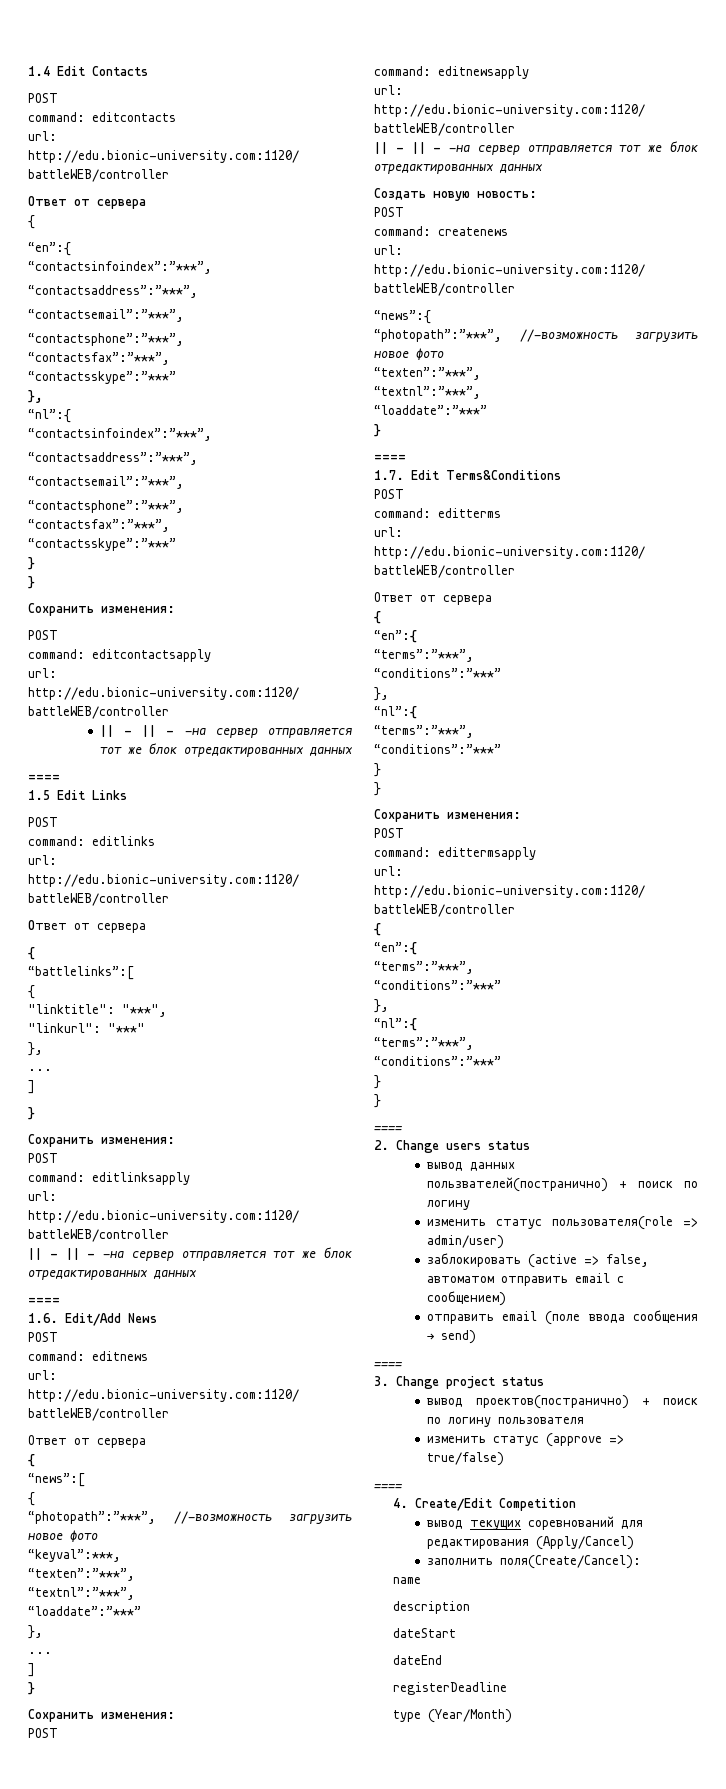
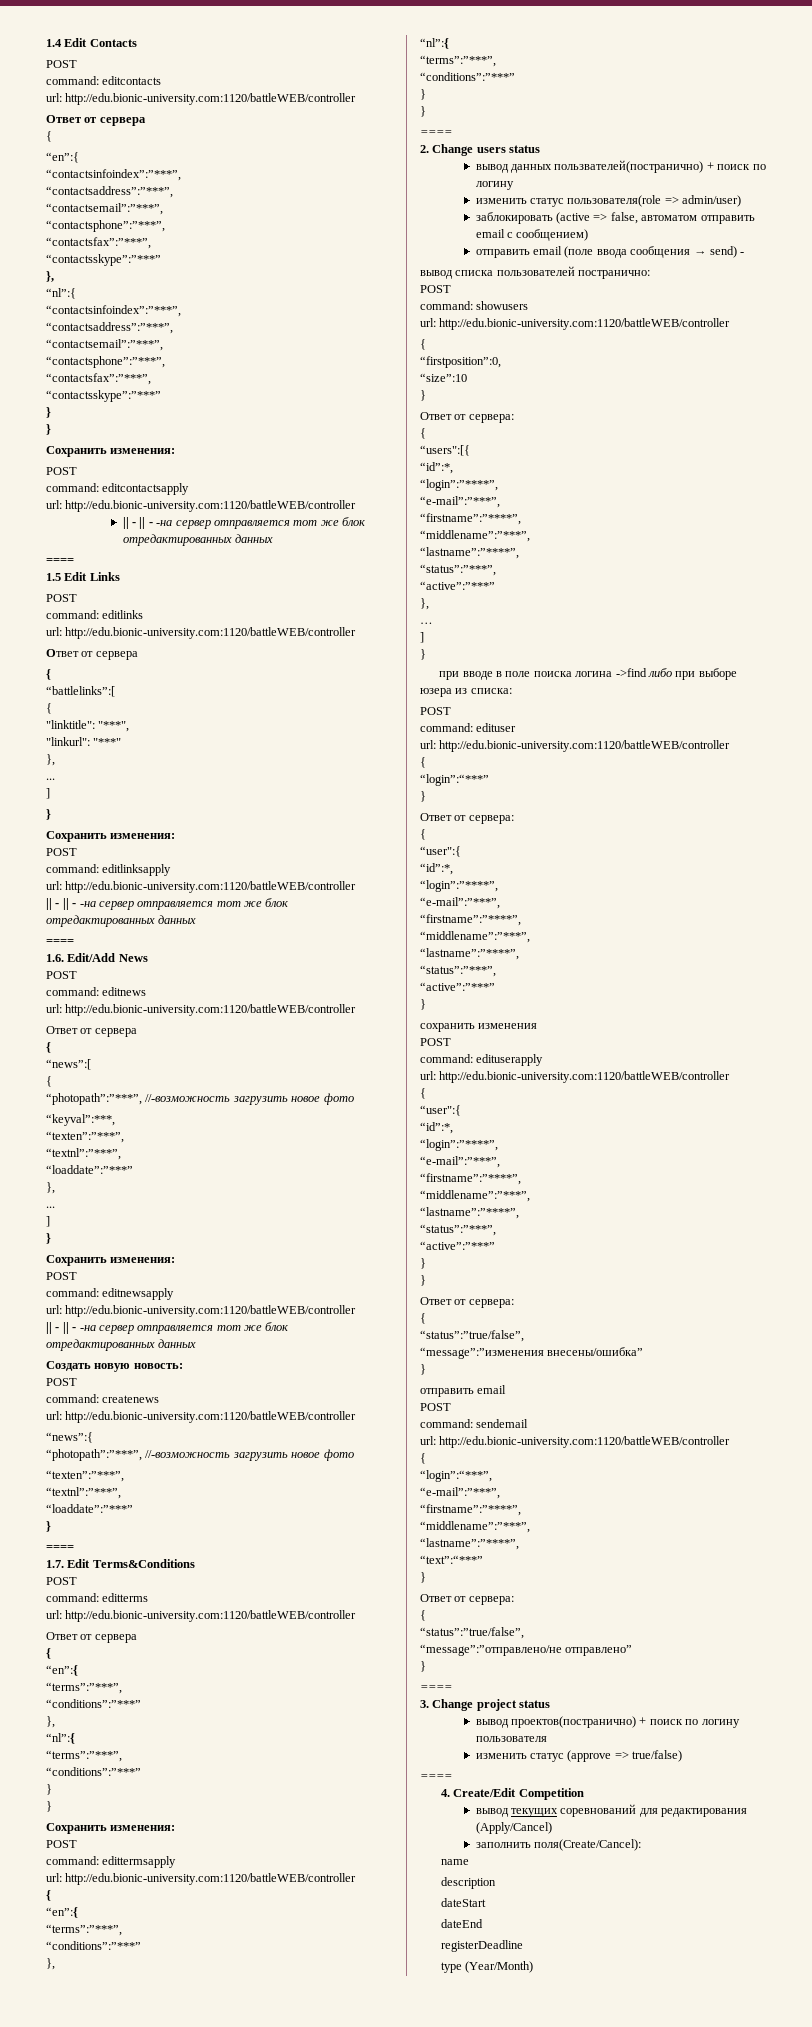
- отправить email (поле ввода сообщения → send)
+ отправить email (поле ввода сообщения → send) -
+ вывод списка пользователей постранично:
+ POST
+ command: showusers
+ url: http://edu.bionic-university.com:1120/battleWEB/controller
+ {
+ “firstposition”:0,
+ “size”:10
+ }
+ Ответ от сервера:
+ {
+ “users":[{
+ “id”:*,
+ “login”:”****”,
+ “e-mail”:”***”,
+ “firstname”:”****”,
+ “middlename”:”***”,
+ “lastname”:”****”,
+ “status”:”***”,
+ “active”:”***”
+ },
+ …
+ ]
+ }
+ при вводе в поле поиска логина ->find либо при выборе юзера из списка:
+ POST
+ command: edituser
+ url: http://edu.bionic-university.com:1120/battleWEB/controller
+ {
+ “login”:“***”
+ }
+ Ответ от сервера:
+ {
+ “user":{
+ “id”:*,
+ “login”:”****”,
+ “e-mail”:”***”,
+ “firstname”:”****”,
+ “middlename”:”***”,
+ “lastname”:”****”,
+ “status”:”***”,
+ “active”:”***”
+ }
+ сохранить изменения
+ POST
+ command: edituserapply
+ url: http://edu.bionic-university.com:1120/battleWEB/controller
+ {
+ “user":{
+ “id”:*,
+ “login”:”****”,
+ “e-mail”:”***”,
+ “firstname”:”****”,
+ “middlename”:”***”,
+ “lastname”:”****”,
+ “status”:”***”,
+ “active”:”***”
+ }
+ }
+ Ответ от сервера:
+ {
+ “status”:”true/false”,
+ “message”:”изменения внесены/ошибка”
+ }
+ отправить email
+ POST
+ command: sendemail
+ url: http://edu.bionic-university.com:1120/battleWEB/controller
+ {
+ “login”:“***”,
+ “e-mail”:”***”,
+ “firstname”:”****”,
+ “middlename”:”***”,
+ “lastname”:”****”,
+ “text”:“***”
+ }
+ Ответ от сервера:
+ {
+ “status”:”true/false”,
+ “message”:”отправлено/не отправлено”
+ }

